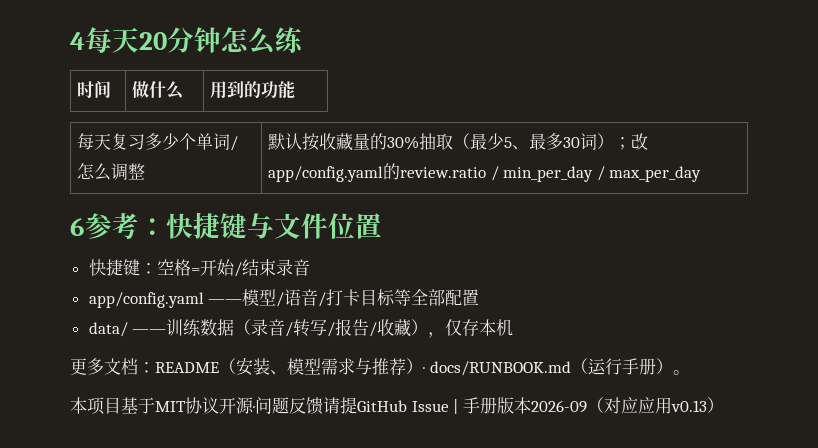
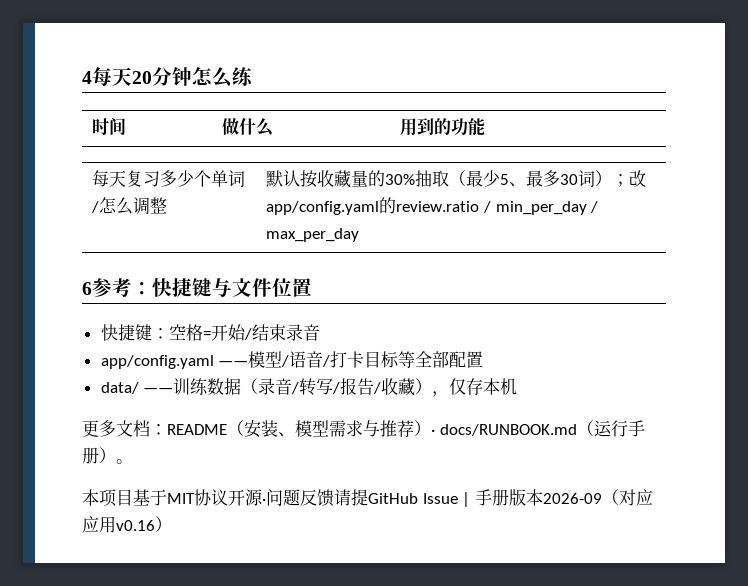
- 本项目基于MIT协议开源·问题反馈请提GitHub Issue | 手册版本2026-09（对应应用v0.13）
+ 本项目基于MIT协议开源·问题反馈请提GitHub Issue | 手册版本2026-09（对应应用v0.16）

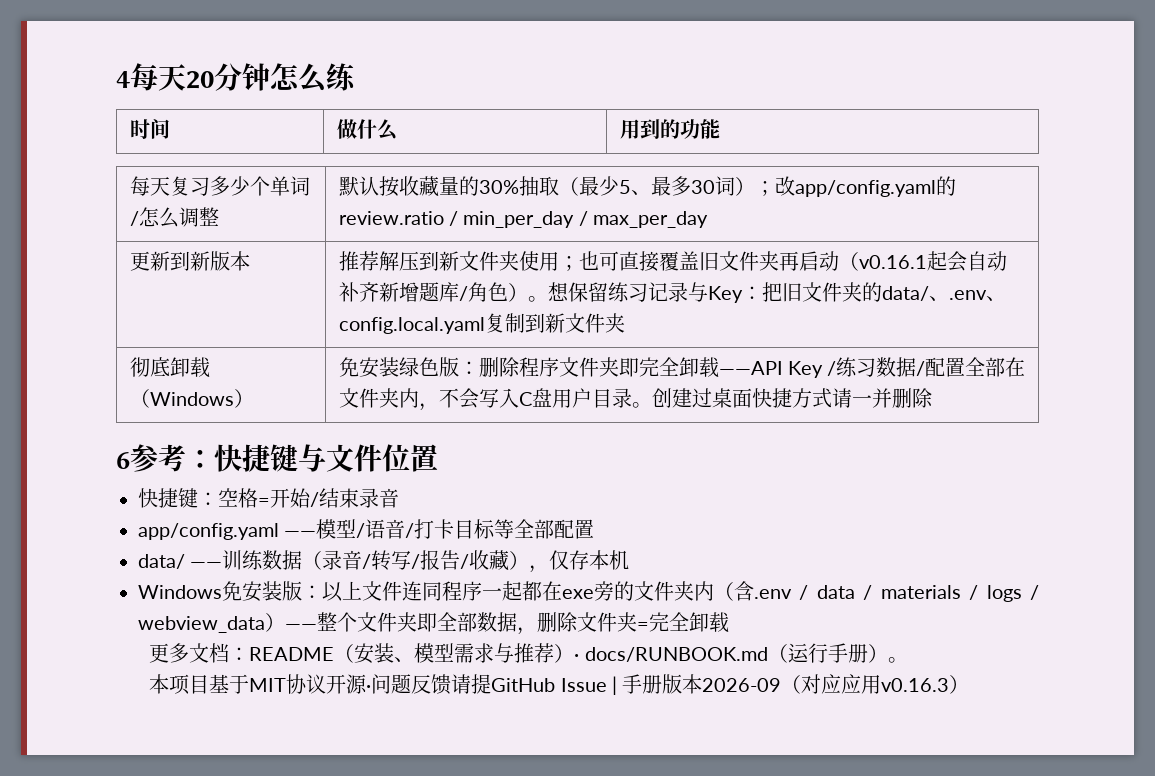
+ 更新到新版本 | 推荐解压到新文件夹使用；也可直接覆盖旧文件夹再启动（v0.16.1起会自动补齐新增题库/角色）。想保留练习记录与Key：把旧文件夹的data/、.env、config.local.yaml复制到新文件夹
+ 彻底卸载（Windows） | 免安装绿色版：删除程序文件夹即完全卸载——API Key /练习数据/配置全部在文件夹内，不会写入C盘用户目录。创建过桌面快捷方式请一并删除
+ Windows免安装版：以上文件连同程序一起都在exe旁的文件夹内（含.env / data / materials / logs / webview_data）——整个文件夹即全部数据，删除文件夹=完全卸载
- 本项目基于MIT协议开源·问题反馈请提GitHub Issue | 手册版本2026-09（对应应用v0.16）
+ 本项目基于MIT协议开源·问题反馈请提GitHub Issue | 手册版本2026-09（对应应用v0.16.3）

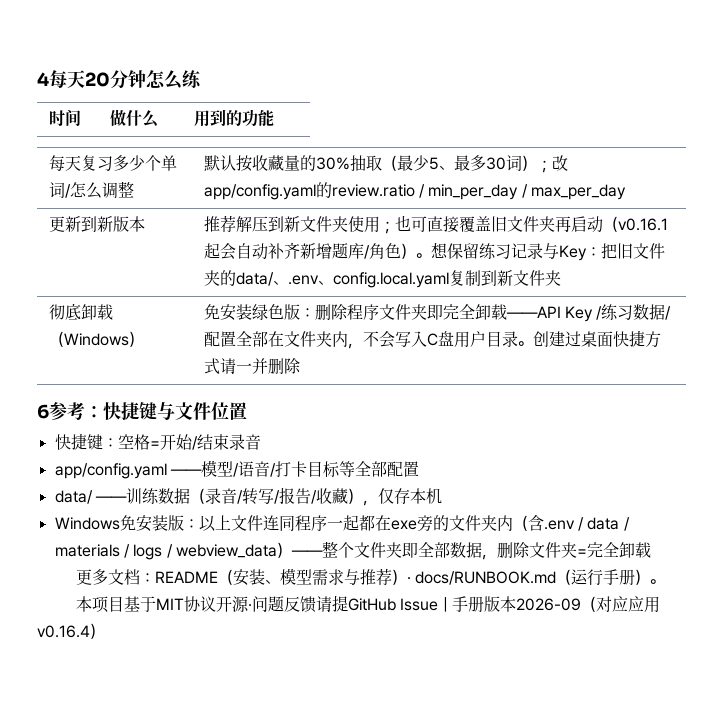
- 本项目基于MIT协议开源·问题反馈请提GitHub Issue | 手册版本2026-09（对应应用v0.16.3）
+ 本项目基于MIT协议开源·问题反馈请提GitHub Issue | 手册版本2026-09（对应应用v0.16.4）

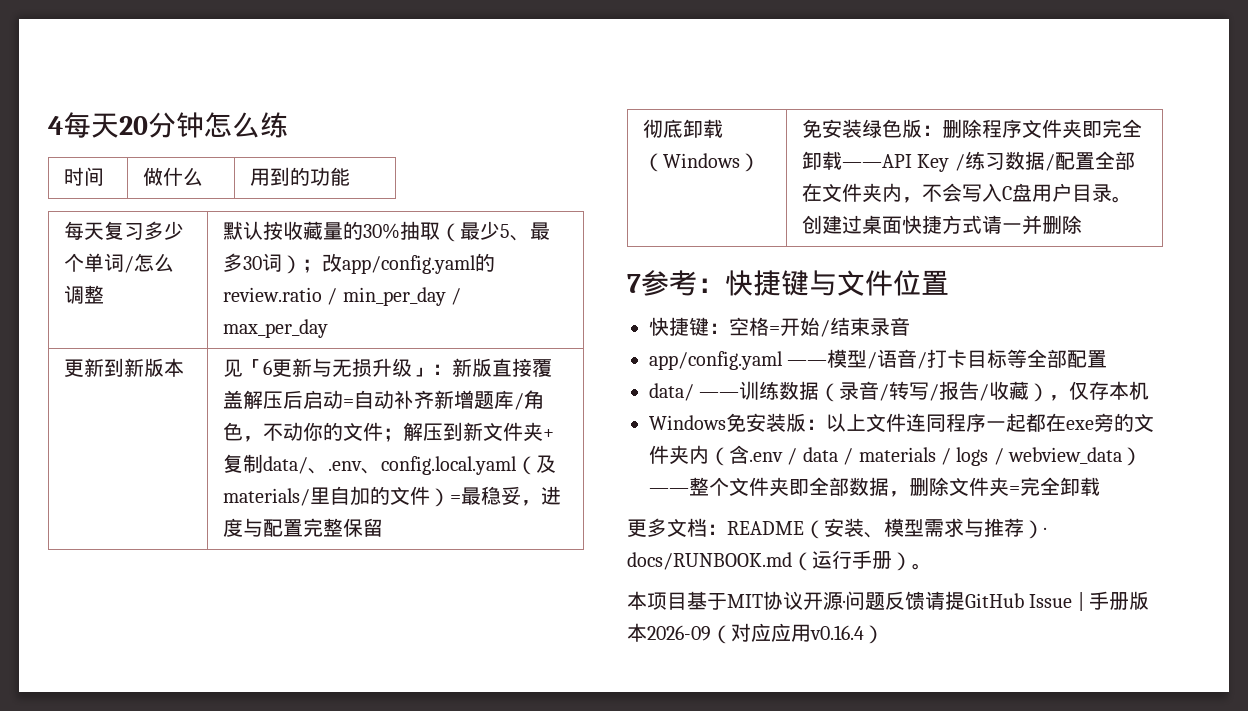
- 推荐解压到新文件夹使用；也可直接覆盖旧文件夹再启动（v0.16.1起会自动补齐新增题库/角色）。想保留练习记录与Key：把旧文件夹的data/、.env、config.local.yaml复制到新文件夹
+ 见「6更新与无损升级」：新版直接覆盖解压后启动=自动补齐新增题库/角色，不动你的文件；解压到新文件夹+复制data/、.env、config.local.yaml（及materials/里自加的文件）=最稳妥，进度与配置完整保留
- 6参考：快捷键与文件位置
+ 7参考：快捷键与文件位置

